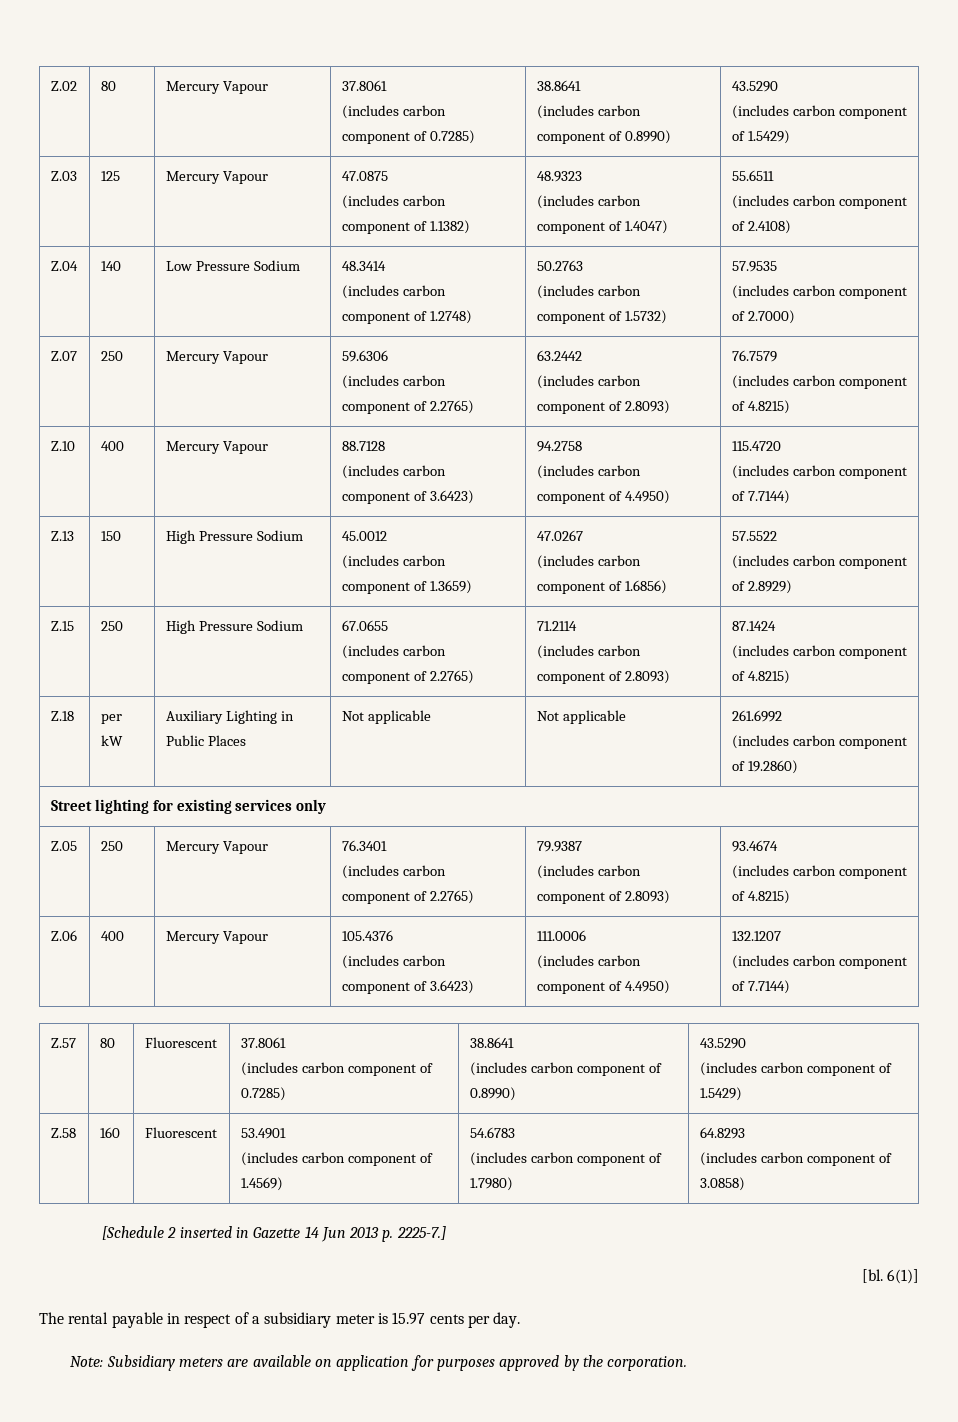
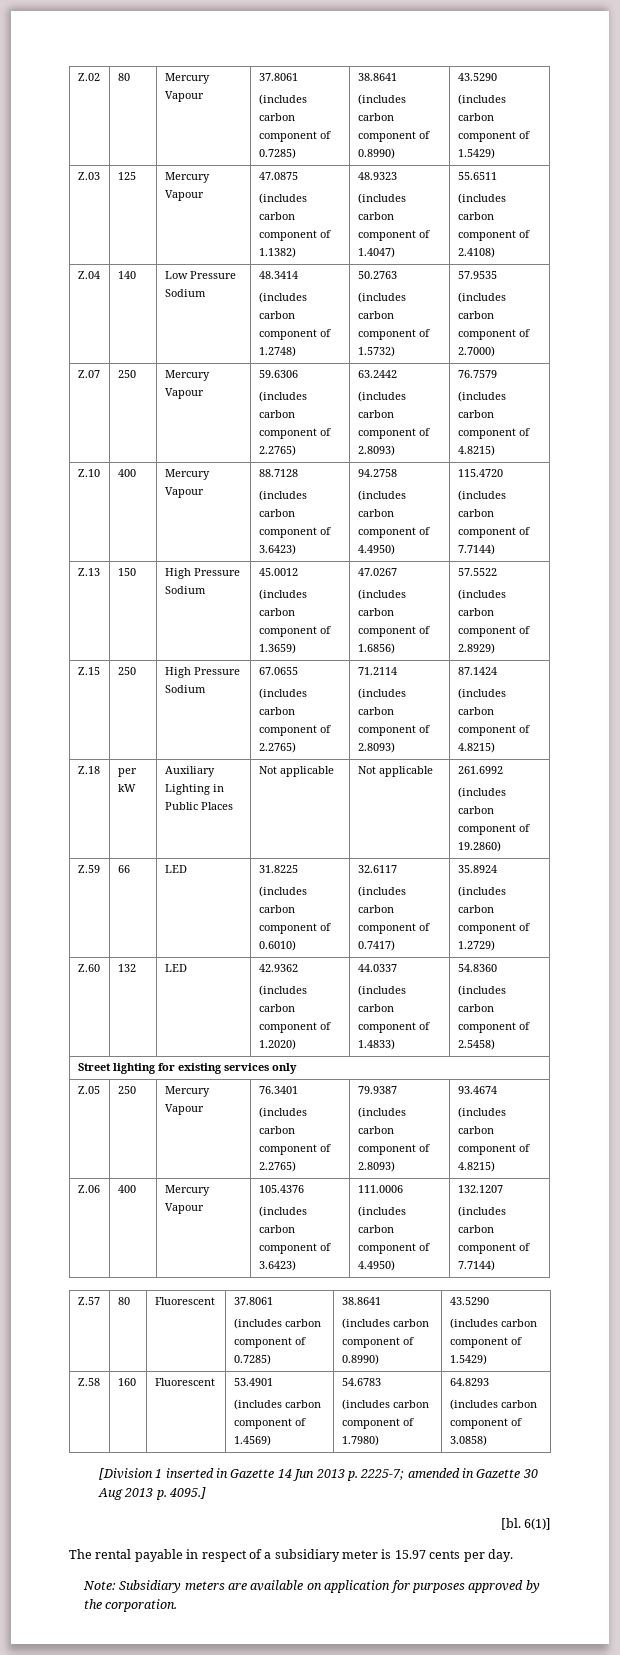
+ Z.59 | 66 | LED | 31.8225
+ (includes carbon component of 0.6010) | 32.6117
+ (includes carbon component of 0.7417) | 35.8924
+ (includes carbon component of 1.2729)
+ Z.60 | 132 | LED | 42.9362
+ (includes carbon component of 1.2020) | 44.0337
+ (includes carbon component of 1.4833) | 54.8360
+ (includes carbon component of 2.5458)
- [Schedule 2 inserted in Gazette 14 Jun 2013 p. 2225-7.]
+ [Division 1 inserted in Gazette 14 Jun 2013 p. 2225-7; amended in Gazette 30 Aug 2013 p. 4095.]

